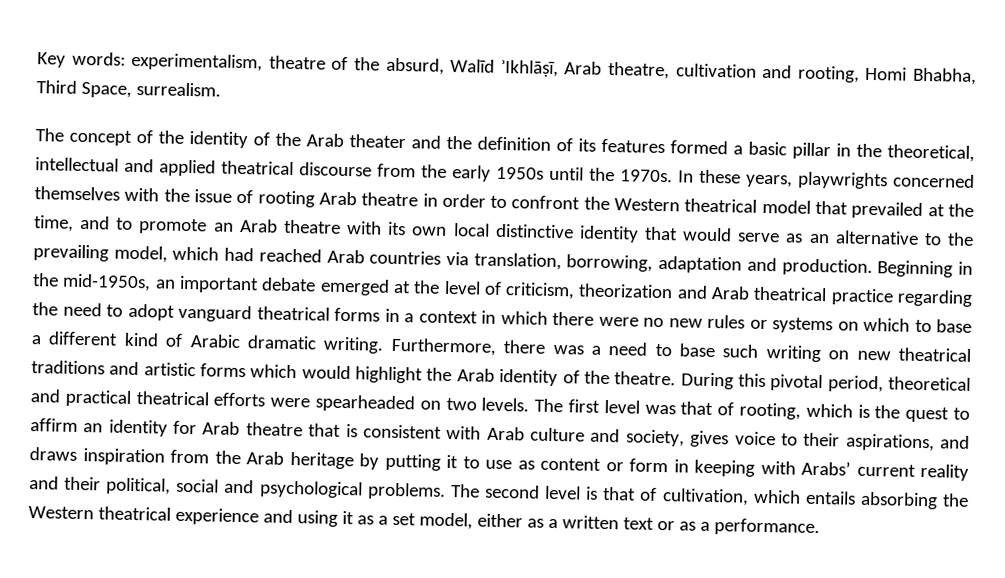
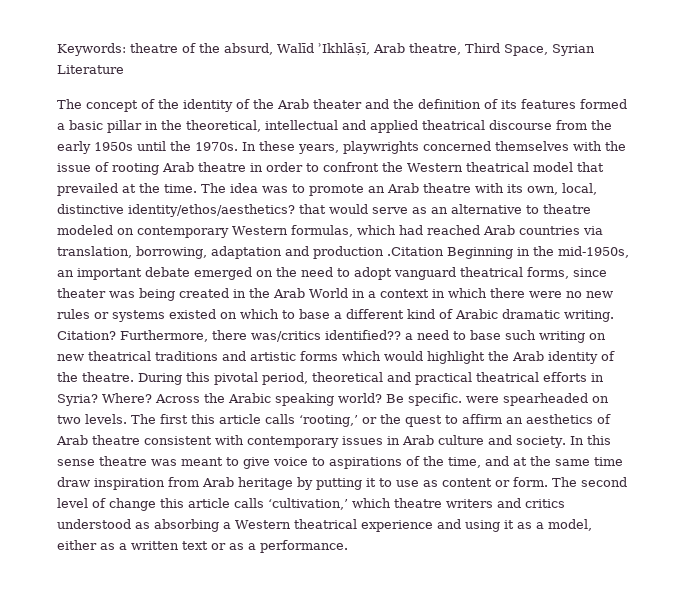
- Key words: experimentalism, theatre of the absurd, Walīd ʾIkhlāṣī, Arab theatre, cultivation and rooting, Homi Bhabha, Third Space, surrealism.
+ Keywords: theatre of the absurd, Walīd ʾIkhlāṣī, Arab theatre, Third Space, Syrian Literature
- In these years, playwrights concerned themselves with the issue of rooting Arab theatre in order to confront the Western theatrical model that prevailed at the time, and to promote an Arab theatre with its own local distinctive identity that would serve as an alternative to the prevailing model, which had reached Arab countries via translation, borrowing, adaptation and production. Beginning in the mid-1950s, an important debate emerged at the level of criticism, theorization and Arab theatrical practice regarding the need to adopt vanguard theatrical forms in a context in which there were no new rules or systems on which to base a different kind of Arabic dramatic writing.
+ In these years, playwrights concerned themselves with the issue of rooting Arab theatre in order to confront the Western theatrical model that prevailed at the time. The idea was to promote an Arab theatre with its own, local, distinctive identity/ethos/aesthetics? that would serve as an alternative to theatre modeled on contemporary Western formulas, which had reached Arab countries via translation, borrowing, adaptation and production .Citation Beginning in the mid-1950s, an important debate emerged on the need to adopt vanguard theatrical forms, since theater was being created in the Arab World in a context in which there were no new rules or systems existed on which to base a different kind of Arabic dramatic writing.
+ Citation?
- Furthermore, there was a need to base such writing on new theatrical traditions and artistic forms which would highlight the Arab identity of the theatre.
+ Furthermore, there was/critics identified?? a need to base such writing on new theatrical traditions and artistic forms which would highlight the Arab identity of the theatre.
- During this pivotal period, theoretical and practical theatrical efforts were spearheaded on two levels.
+ During this pivotal period, theoretical and practical theatrical efforts in Syria? Where? Across the Arabic speaking world? Be specific. were spearheaded on two levels.
- The first level was that of rooting, which is the quest to affirm an identity for Arab theatre that is consistent with Arab culture and society, gives voice to their aspirations, and draws inspiration from the Arab heritage by putting it to use as content or form in keeping with Arabs’ current reality and their political, social and psychological problems. The second level is that of cultivation, which entails absorbing the Western theatrical experience and using it as a set model, either as a written text or as a performance.
+ The first this article calls ‘rooting,’ or the quest to affirm an aesthetics of Arab theatre consistent with contemporary issues in Arab culture and society. In this sense theatre was meant to give voice to aspirations of the time, and at the same time draw inspiration from Arab heritage by putting it to use as content or form. The second level of change this article calls ‘cultivation,’ which theatre writers and critics understood as absorbing a Western theatrical experience and using it as a model, either as a written text or as a performance.

